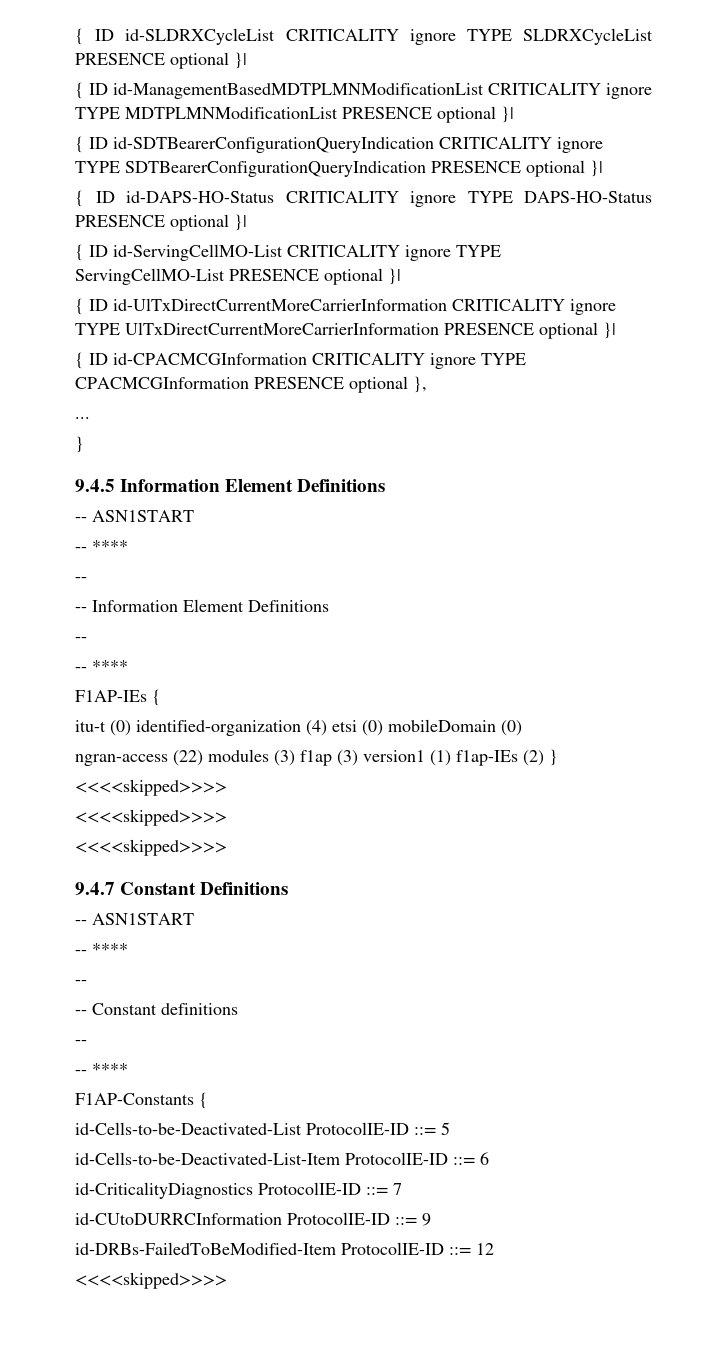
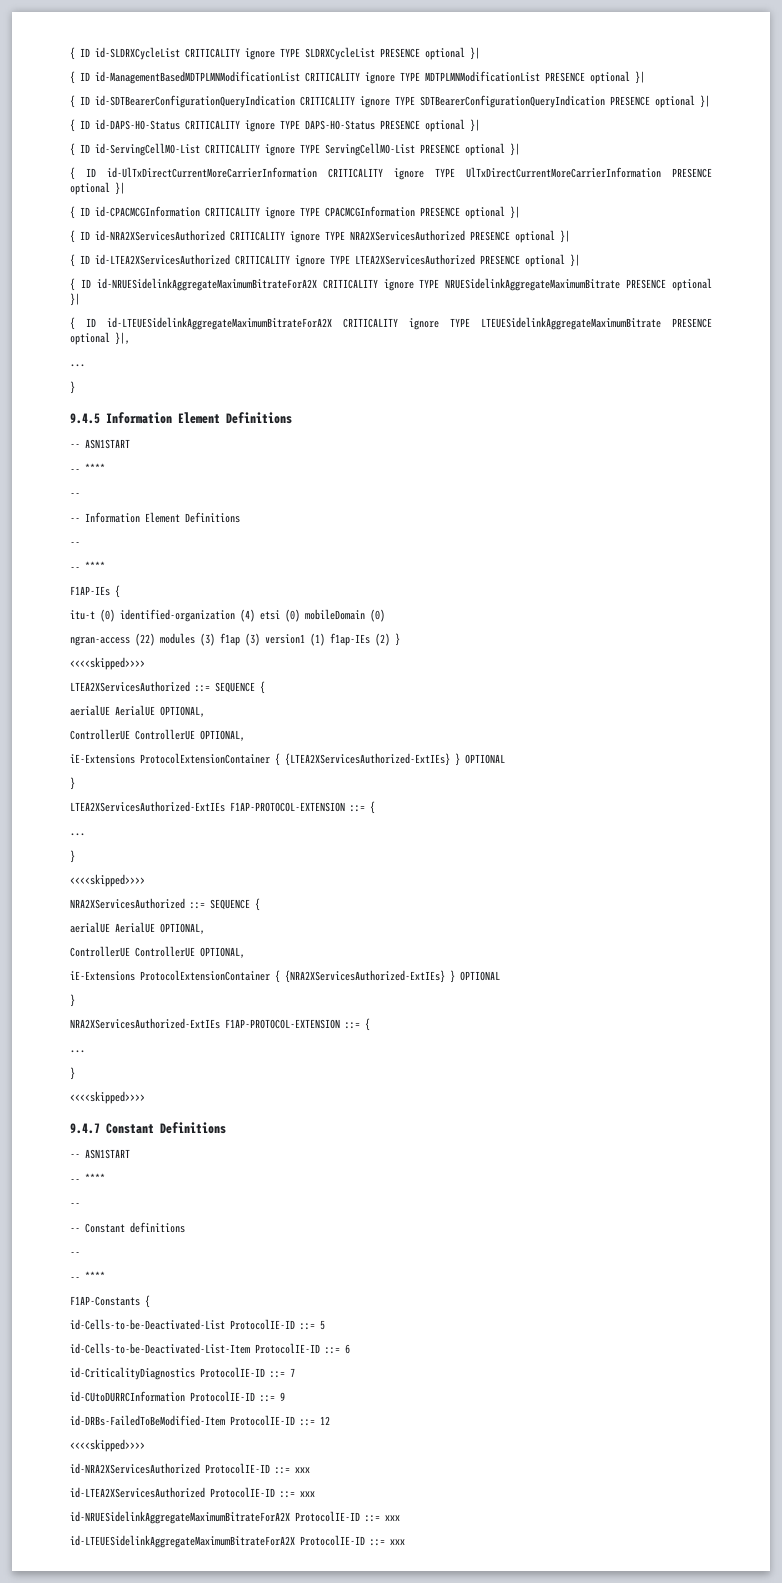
- { ID id-CPACMCGInformation CRITICALITY ignore TYPE CPACMCGInformation PRESENCE optional },
+ { ID id-CPACMCGInformation CRITICALITY ignore TYPE CPACMCGInformation PRESENCE optional }|
+ { ID id-NRA2XServicesAuthorized CRITICALITY ignore TYPE NRA2XServicesAuthorized PRESENCE optional }|
+ { ID id-LTEA2XServicesAuthorized CRITICALITY ignore TYPE LTEA2XServicesAuthorized PRESENCE optional }|
+ { ID id-NRUESidelinkAggregateMaximumBitrateForA2X CRITICALITY ignore TYPE NRUESidelinkAggregateMaximumBitrate PRESENCE optional }|
+ { ID id-LTEUESidelinkAggregateMaximumBitrateForA2X CRITICALITY ignore TYPE LTEUESidelinkAggregateMaximumBitrate PRESENCE optional }|,
  ngran-access (22) modules (3) f1ap (3) version1 (1) f1ap-IEs (2) }
  <<<<skipped>>>>
+ LTEA2XServicesAuthorized ::= SEQUENCE {
+ aerialUE AerialUE OPTIONAL,
+ ControllerUE ControllerUE OPTIONAL,
+ iE-Extensions ProtocolExtensionContainer { {LTEA2XServicesAuthorized-ExtIEs} } OPTIONAL
+ }
+ LTEA2XServicesAuthorized-ExtIEs F1AP-PROTOCOL-EXTENSION ::= {
+ ...
+ }
  <<<<skipped>>>>
+ NRA2XServicesAuthorized ::= SEQUENCE {
+ aerialUE AerialUE OPTIONAL,
+ ControllerUE ControllerUE OPTIONAL,
+ iE-Extensions ProtocolExtensionContainer { {NRA2XServicesAuthorized-ExtIEs} } OPTIONAL
+ }
+ NRA2XServicesAuthorized-ExtIEs F1AP-PROTOCOL-EXTENSION ::= {
+ ...
+ }
+ id-NRA2XServicesAuthorized ProtocolIE-ID ::= xxx
+ id-LTEA2XServicesAuthorized ProtocolIE-ID ::= xxx
+ id-NRUESidelinkAggregateMaximumBitrateForA2X ProtocolIE-ID ::= xxx
+ id-LTEUESidelinkAggregateMaximumBitrateForA2X ProtocolIE-ID ::= xxx

